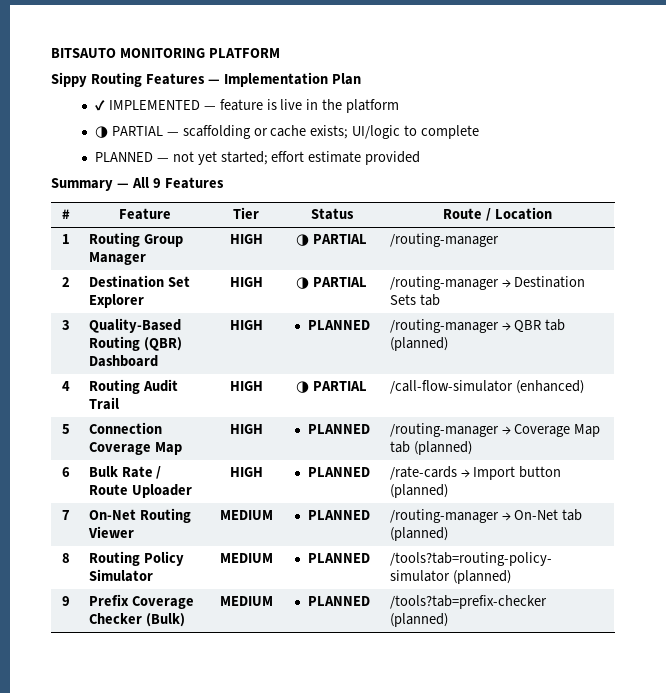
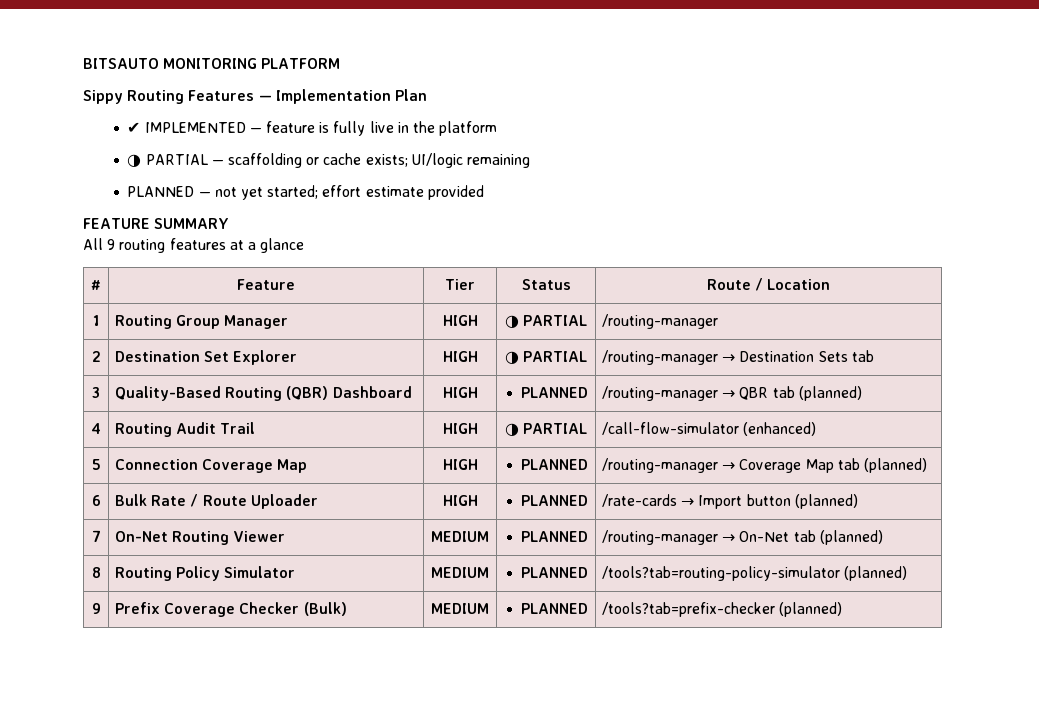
- ✔ IMPLEMENTED — feature is live in the platform
+ ✔ IMPLEMENTED — feature is fully live in the platform
- ◑ PARTIAL — scaffolding or cache exists; UI/logic to complete
+ ◑ PARTIAL — scaffolding or cache exists; UI/logic remaining
- Summary — All 9 Features
+ FEATURE SUMMARY
+ All 9 routing features at a glance

